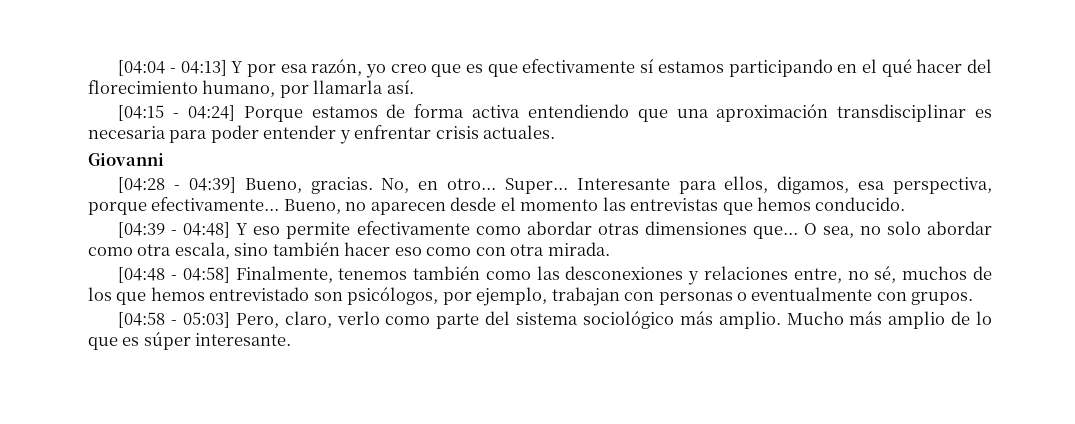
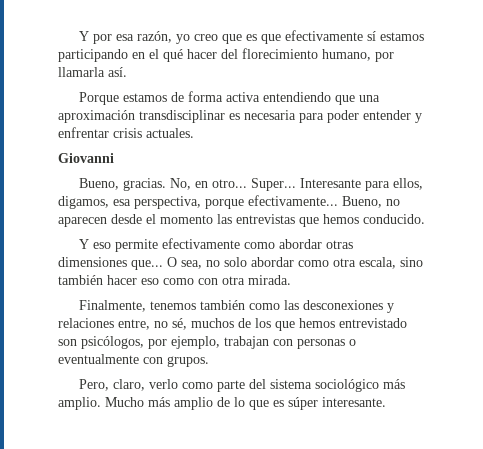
- [04:04 - 04:13] Y por esa razón, yo creo que es que efectivamente sí estamos participando en el qué hacer del florecimiento humano, por llamarla así.
+ Y por esa razón, yo creo que es que efectivamente sí estamos participando en el qué hacer del florecimiento humano, por llamarla así.
- [04:15 - 04:24] Porque estamos de forma activa entendiendo que una aproximación transdisciplinar es necesaria para poder entender y enfrentar crisis actuales.
+ Porque estamos de forma activa entendiendo que una aproximación transdisciplinar es necesaria para poder entender y enfrentar crisis actuales.
- [04:28 - 04:39] Bueno, gracias.
+ Bueno, gracias.
- [04:39 - 04:48] Y eso permite efectivamente como abordar otras dimensiones que...
+ Y eso permite efectivamente como abordar otras dimensiones que...
- [04:48 - 04:58] Finalmente, tenemos también como las desconexiones y relaciones entre, no sé, muchos de los que hemos entrevistado son psicólogos, por ejemplo, trabajan con personas o eventualmente con grupos.
+ Finalmente, tenemos también como las desconexiones y relaciones entre, no sé, muchos de los que hemos entrevistado son psicólogos, por ejemplo, trabajan con personas o eventualmente con grupos.
- [04:58 - 05:03] Pero, claro, verlo como parte del sistema sociológico más amplio.
+ Pero, claro, verlo como parte del sistema sociológico más amplio.

